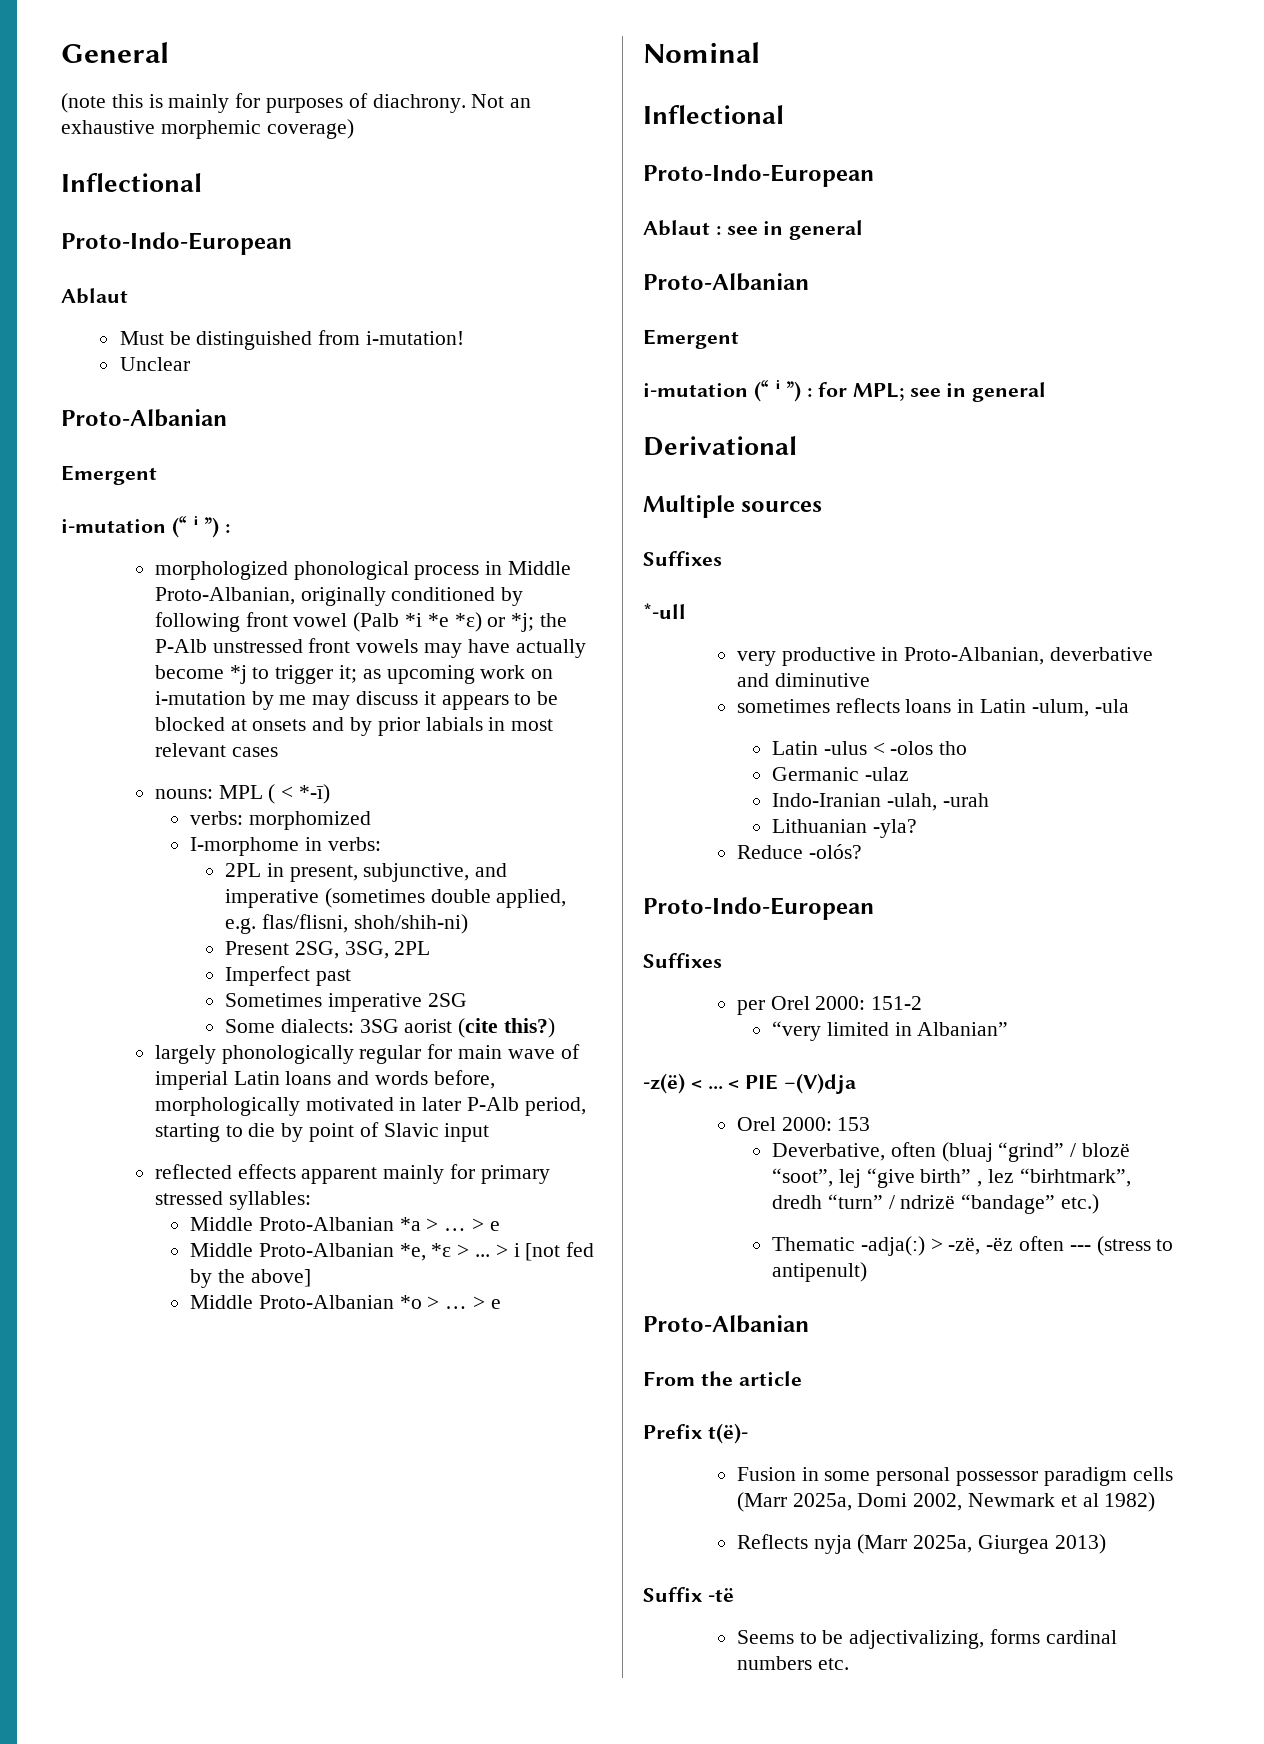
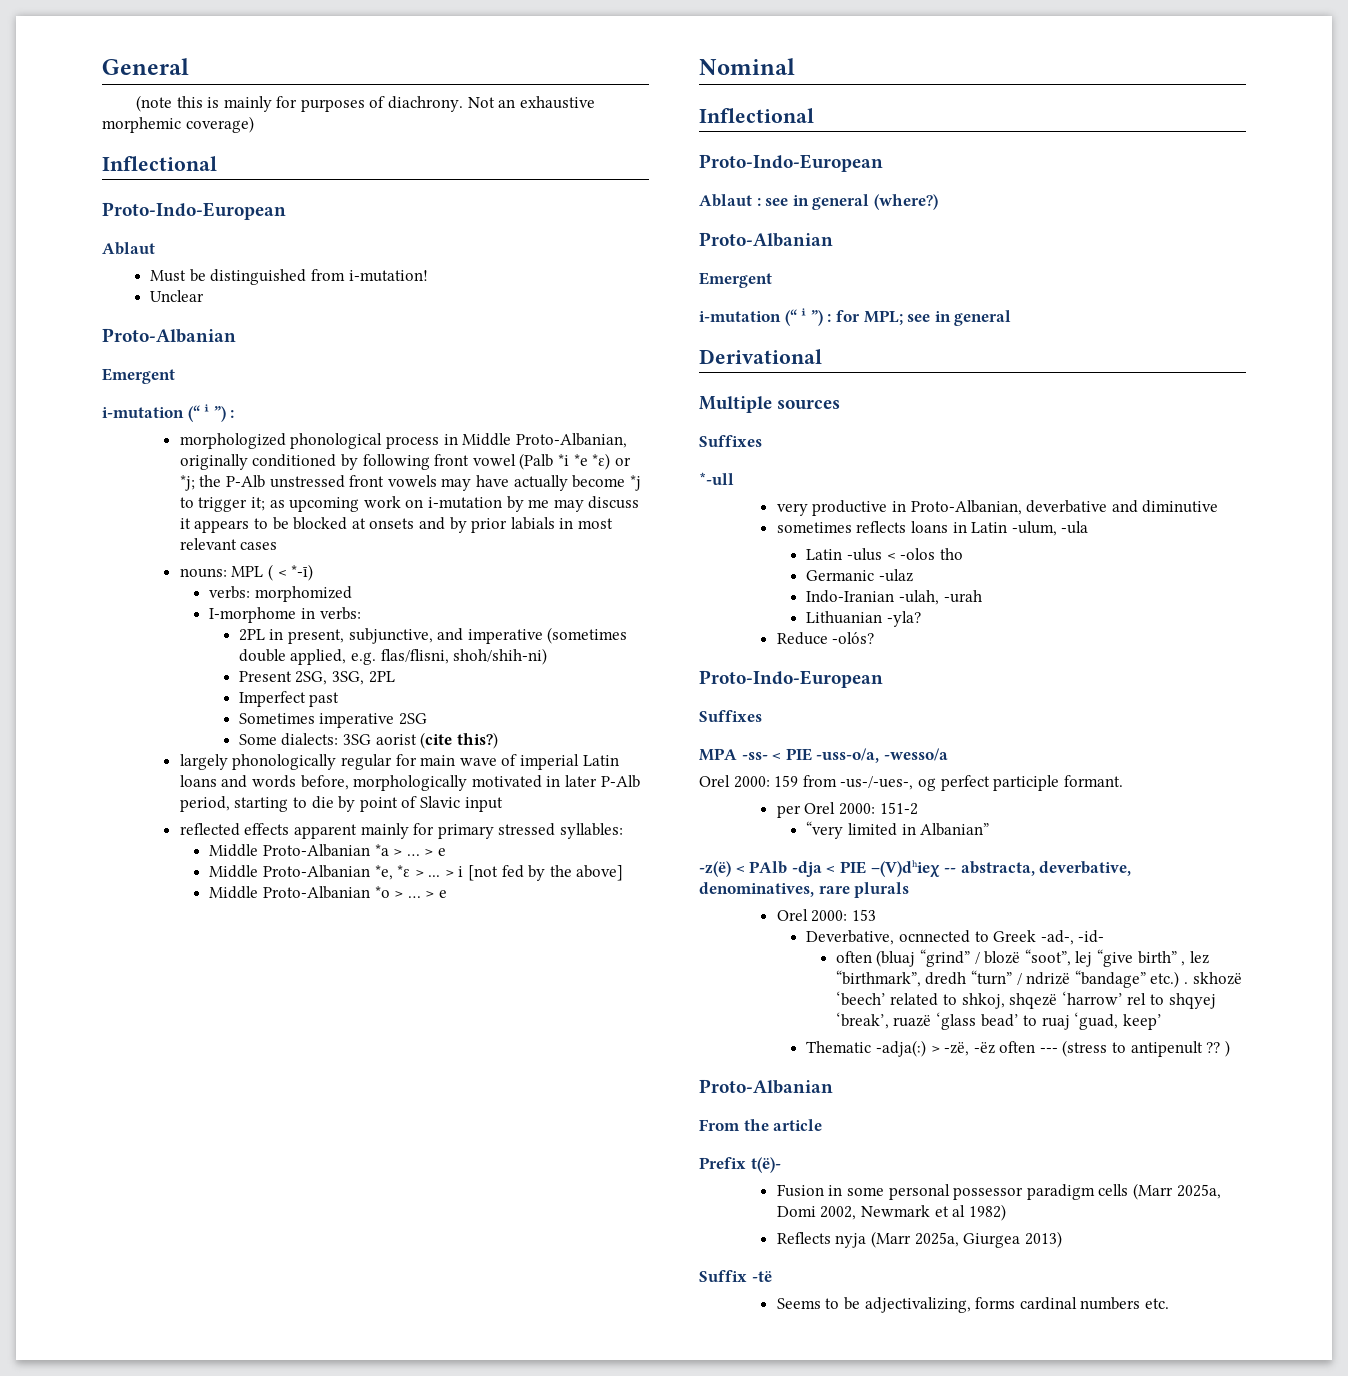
- Ablaut : see in general
+ Ablaut : see in general (where?)
+ MPA -ss- < PIE -uss-o/a, -wesso/a
+ Orel 2000: 159 from -us-/-ues-, og perfect participle formant.
- -z(ë) < ... < PIE –(V)dja
+ -z(ë) < PAlb -dja < PIE –(V)dʰieχ -- abstracta, deverbative, denominatives, rare plurals
- Deverbative, often (bluaj “grind” / blozë “soot”, lej “give birth” , lez “birhtmark”, dredh “turn” / ndrizë “bandage” etc.)
+ Deverbative, ocnnected to Greek -ad-, -id-
+ often (bluaj “grind” / blozë “soot”, lej “give birth” , lez “birthmark”, dredh “turn” / ndrizë “bandage” etc.) . skhozë ‘beech’ related to shkoj, shqezë ‘harrow’ rel to shqyej ‘break’, ruazë ‘glass bead’ to ruaj ‘guad, keep’
- Thematic -adja(ː) > -zë, -ëz often --- (stress to antipenult)
+ Thematic -adja(ː) > -zë, -ëz often --- (stress to antipenult ?? )

